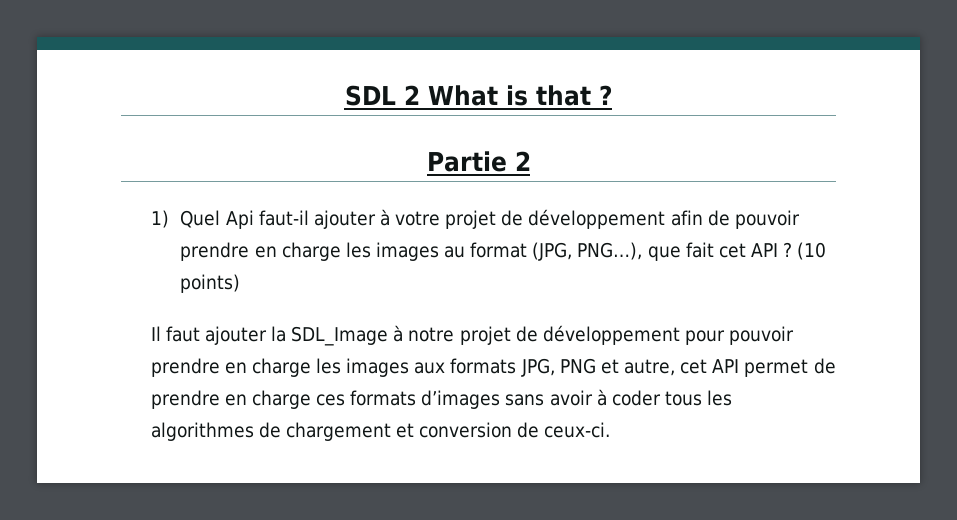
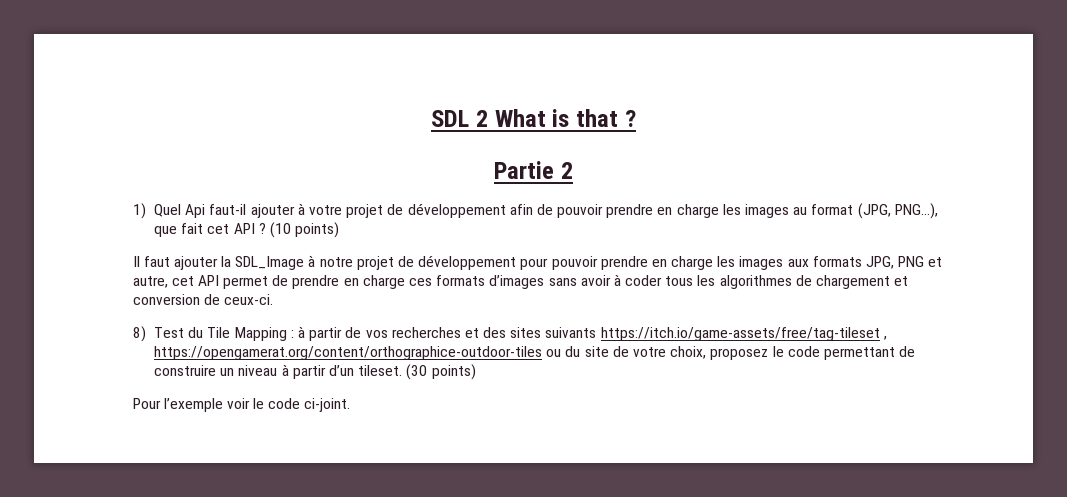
+ 8) Test du Tile Mapping : à partir de vos recherches et des sites suivants https://itch.io/game-assets/free/tag-tileset , https://opengamerat.org/content/orthographice-outdoor-tiles ou du site de votre choix, proposez le code permettant de construire un niveau à partir d’un tileset. (30 points)
+ Pour l’exemple voir le code ci-joint.

